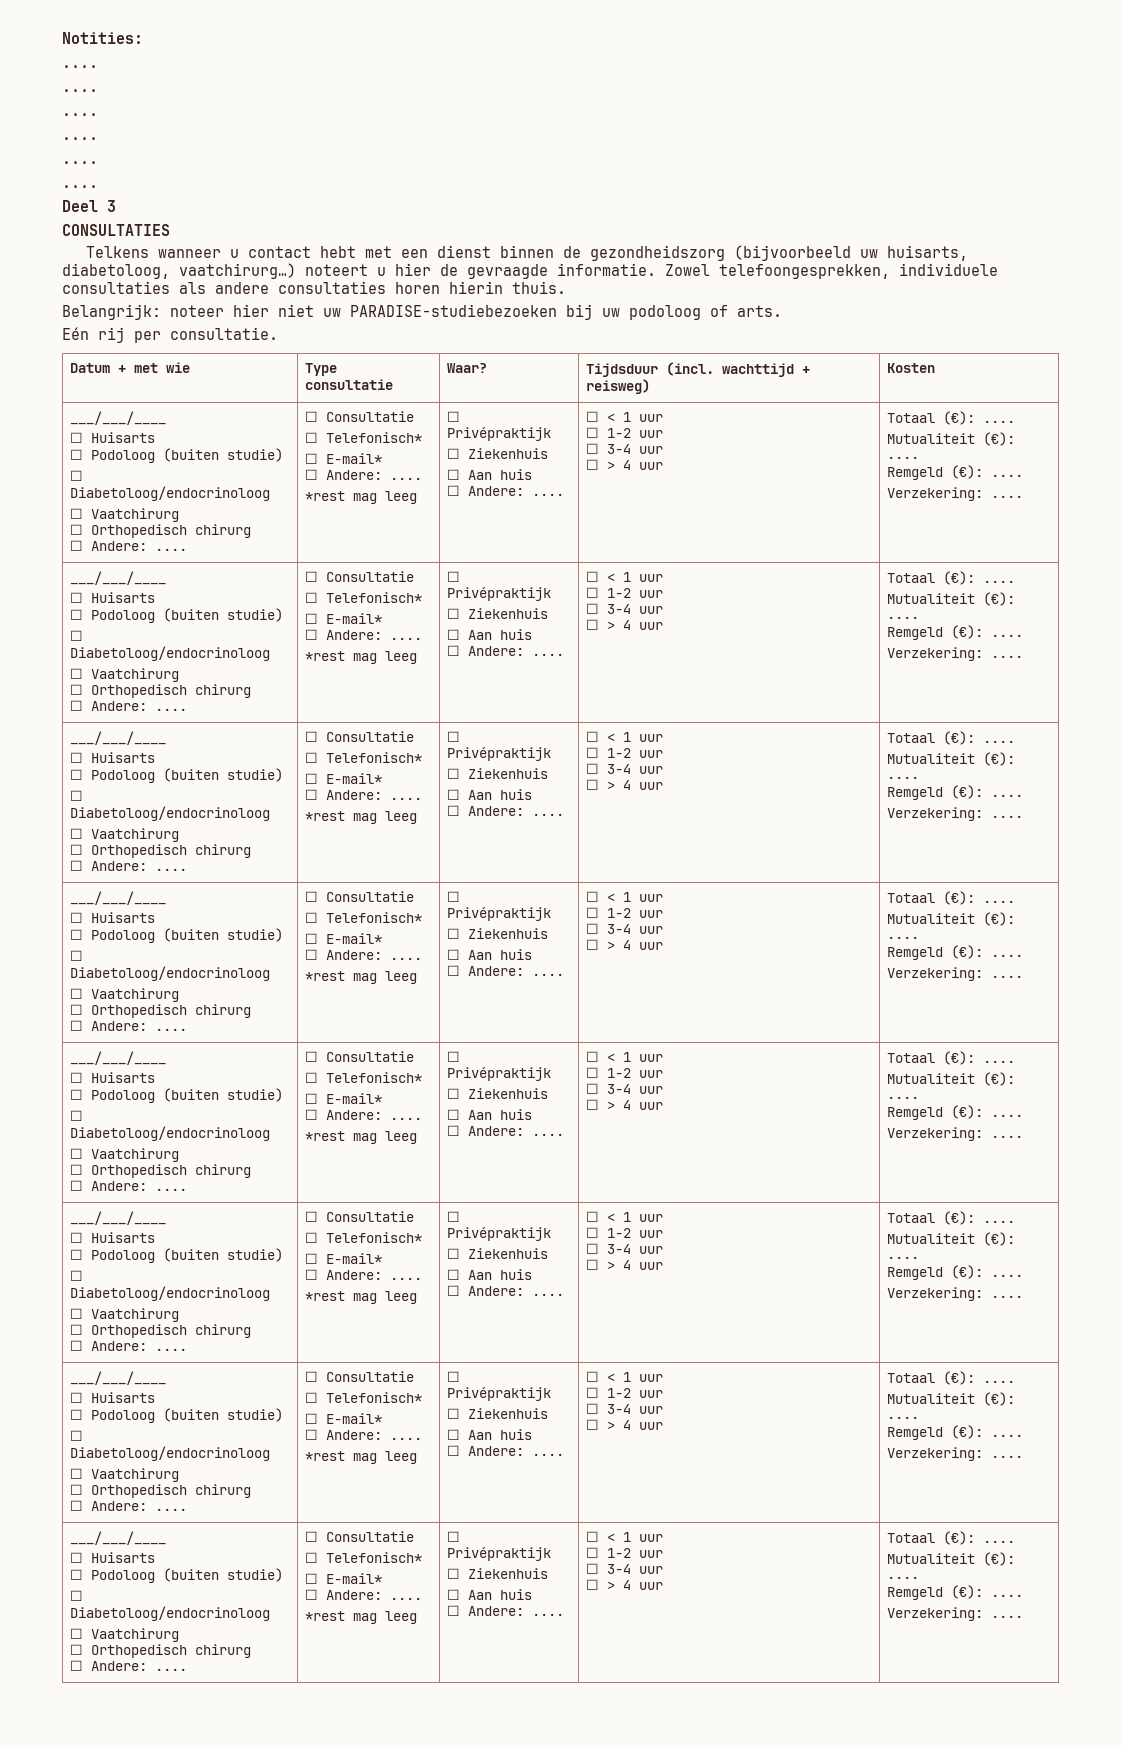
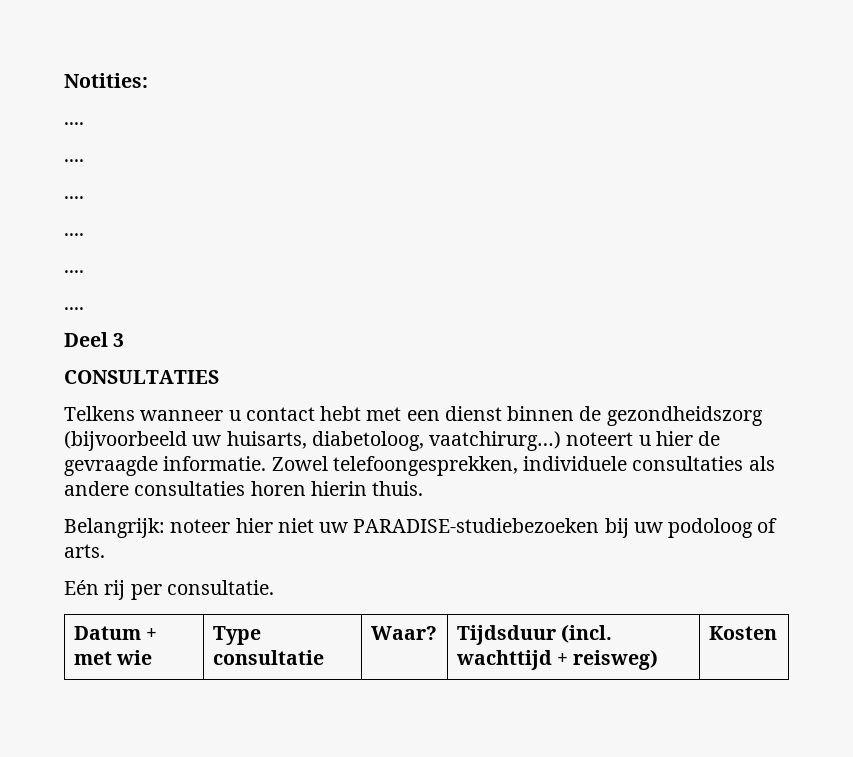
  Datum + met wie | Type consultatie | Waar? | Tijdsduur (incl. wachttijd + reisweg) | Kosten
- ___/___/____
- ☐ Huisarts
- ☐ Podoloog (buiten studie)
- ☐ Diabetoloog/endocrinoloog
- ☐ Vaatchirurg
- ☐ Orthopedisch chirurg
- ☐ Andere: .... | ☐ Consultatie
- ☐ Telefonisch*
- ☐ E-mail*
- ☐ Andere: ....
- *rest mag leeg | ☐ Privépraktijk
- ☐ Ziekenhuis
- ☐ Aan huis
- ☐ Andere: .... | ☐ < 1 uur
- ☐ 1-2 uur
- ☐ 3-4 uur
- ☐ > 4 uur | Totaal (€): ....
- Mutualiteit (€): ....
- Remgeld (€): ....
- Verzekering: ....
- ___/___/____
- ☐ Huisarts
- ☐ Podoloog (buiten studie)
- ☐ Diabetoloog/endocrinoloog
- ☐ Vaatchirurg
- ☐ Orthopedisch chirurg
- ☐ Andere: .... | ☐ Consultatie
- ☐ Telefonisch*
- ☐ E-mail*
- ☐ Andere: ....
- *rest mag leeg | ☐ Privépraktijk
- ☐ Ziekenhuis
- ☐ Aan huis
- ☐ Andere: .... | ☐ < 1 uur
- ☐ 1-2 uur
- ☐ 3-4 uur
- ☐ > 4 uur | Totaal (€): ....
- Mutualiteit (€): ....
- Remgeld (€): ....
- Verzekering: ....
- ___/___/____
- ☐ Huisarts
- ☐ Podoloog (buiten studie)
- ☐ Diabetoloog/endocrinoloog
- ☐ Vaatchirurg
- ☐ Orthopedisch chirurg
- ☐ Andere: .... | ☐ Consultatie
- ☐ Telefonisch*
- ☐ E-mail*
- ☐ Andere: ....
- *rest mag leeg | ☐ Privépraktijk
- ☐ Ziekenhuis
- ☐ Aan huis
- ☐ Andere: .... | ☐ < 1 uur
- ☐ 1-2 uur
- ☐ 3-4 uur
- ☐ > 4 uur | Totaal (€): ....
- Mutualiteit (€): ....
- Remgeld (€): ....
- Verzekering: ....
- ___/___/____
- ☐ Huisarts
- ☐ Podoloog (buiten studie)
- ☐ Diabetoloog/endocrinoloog
- ☐ Vaatchirurg
- ☐ Orthopedisch chirurg
- ☐ Andere: .... | ☐ Consultatie
- ☐ Telefonisch*
- ☐ E-mail*
- ☐ Andere: ....
- *rest mag leeg | ☐ Privépraktijk
- ☐ Ziekenhuis
- ☐ Aan huis
- ☐ Andere: .... | ☐ < 1 uur
- ☐ 1-2 uur
- ☐ 3-4 uur
- ☐ > 4 uur | Totaal (€): ....
- Mutualiteit (€): ....
- Remgeld (€): ....
- Verzekering: ....
- ___/___/____
- ☐ Huisarts
- ☐ Podoloog (buiten studie)
- ☐ Diabetoloog/endocrinoloog
- ☐ Vaatchirurg
- ☐ Orthopedisch chirurg
- ☐ Andere: .... | ☐ Consultatie
- ☐ Telefonisch*
- ☐ E-mail*
- ☐ Andere: ....
- *rest mag leeg | ☐ Privépraktijk
- ☐ Ziekenhuis
- ☐ Aan huis
- ☐ Andere: .... | ☐ < 1 uur
- ☐ 1-2 uur
- ☐ 3-4 uur
- ☐ > 4 uur | Totaal (€): ....
- Mutualiteit (€): ....
- Remgeld (€): ....
- Verzekering: ....
- ___/___/____
- ☐ Huisarts
- ☐ Podoloog (buiten studie)
- ☐ Diabetoloog/endocrinoloog
- ☐ Vaatchirurg
- ☐ Orthopedisch chirurg
- ☐ Andere: .... | ☐ Consultatie
- ☐ Telefonisch*
- ☐ E-mail*
- ☐ Andere: ....
- *rest mag leeg | ☐ Privépraktijk
- ☐ Ziekenhuis
- ☐ Aan huis
- ☐ Andere: .... | ☐ < 1 uur
- ☐ 1-2 uur
- ☐ 3-4 uur
- ☐ > 4 uur | Totaal (€): ....
- Mutualiteit (€): ....
- Remgeld (€): ....
- Verzekering: ....
- ___/___/____
- ☐ Huisarts
- ☐ Podoloog (buiten studie)
- ☐ Diabetoloog/endocrinoloog
- ☐ Vaatchirurg
- ☐ Orthopedisch chirurg
- ☐ Andere: .... | ☐ Consultatie
- ☐ Telefonisch*
- ☐ E-mail*
- ☐ Andere: ....
- *rest mag leeg | ☐ Privépraktijk
- ☐ Ziekenhuis
- ☐ Aan huis
- ☐ Andere: .... | ☐ < 1 uur
- ☐ 1-2 uur
- ☐ 3-4 uur
- ☐ > 4 uur | Totaal (€): ....
- Mutualiteit (€): ....
- Remgeld (€): ....
- Verzekering: ....
- ___/___/____
- ☐ Huisarts
- ☐ Podoloog (buiten studie)
- ☐ Diabetoloog/endocrinoloog
- ☐ Vaatchirurg
- ☐ Orthopedisch chirurg
- ☐ Andere: .... | ☐ Consultatie
- ☐ Telefonisch*
- ☐ E-mail*
- ☐ Andere: ....
- *rest mag leeg | ☐ Privépraktijk
- ☐ Ziekenhuis
- ☐ Aan huis
- ☐ Andere: .... | ☐ < 1 uur
- ☐ 1-2 uur
- ☐ 3-4 uur
- ☐ > 4 uur | Totaal (€): ....
- Mutualiteit (€): ....
- Remgeld (€): ....
- Verzekering: ....

